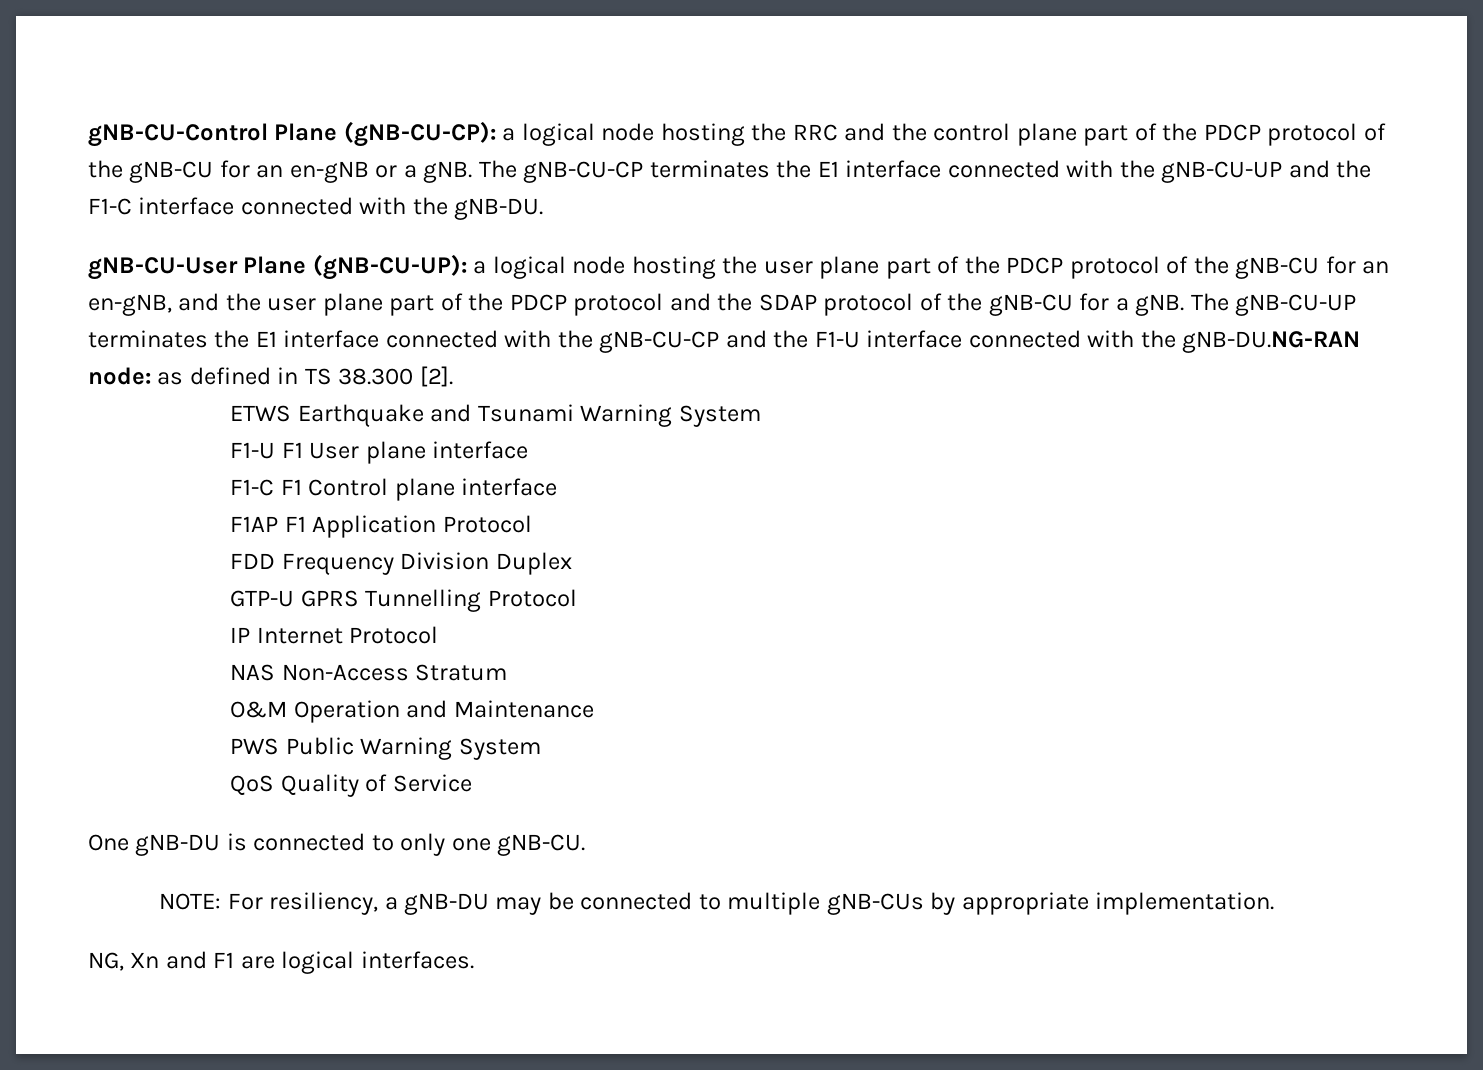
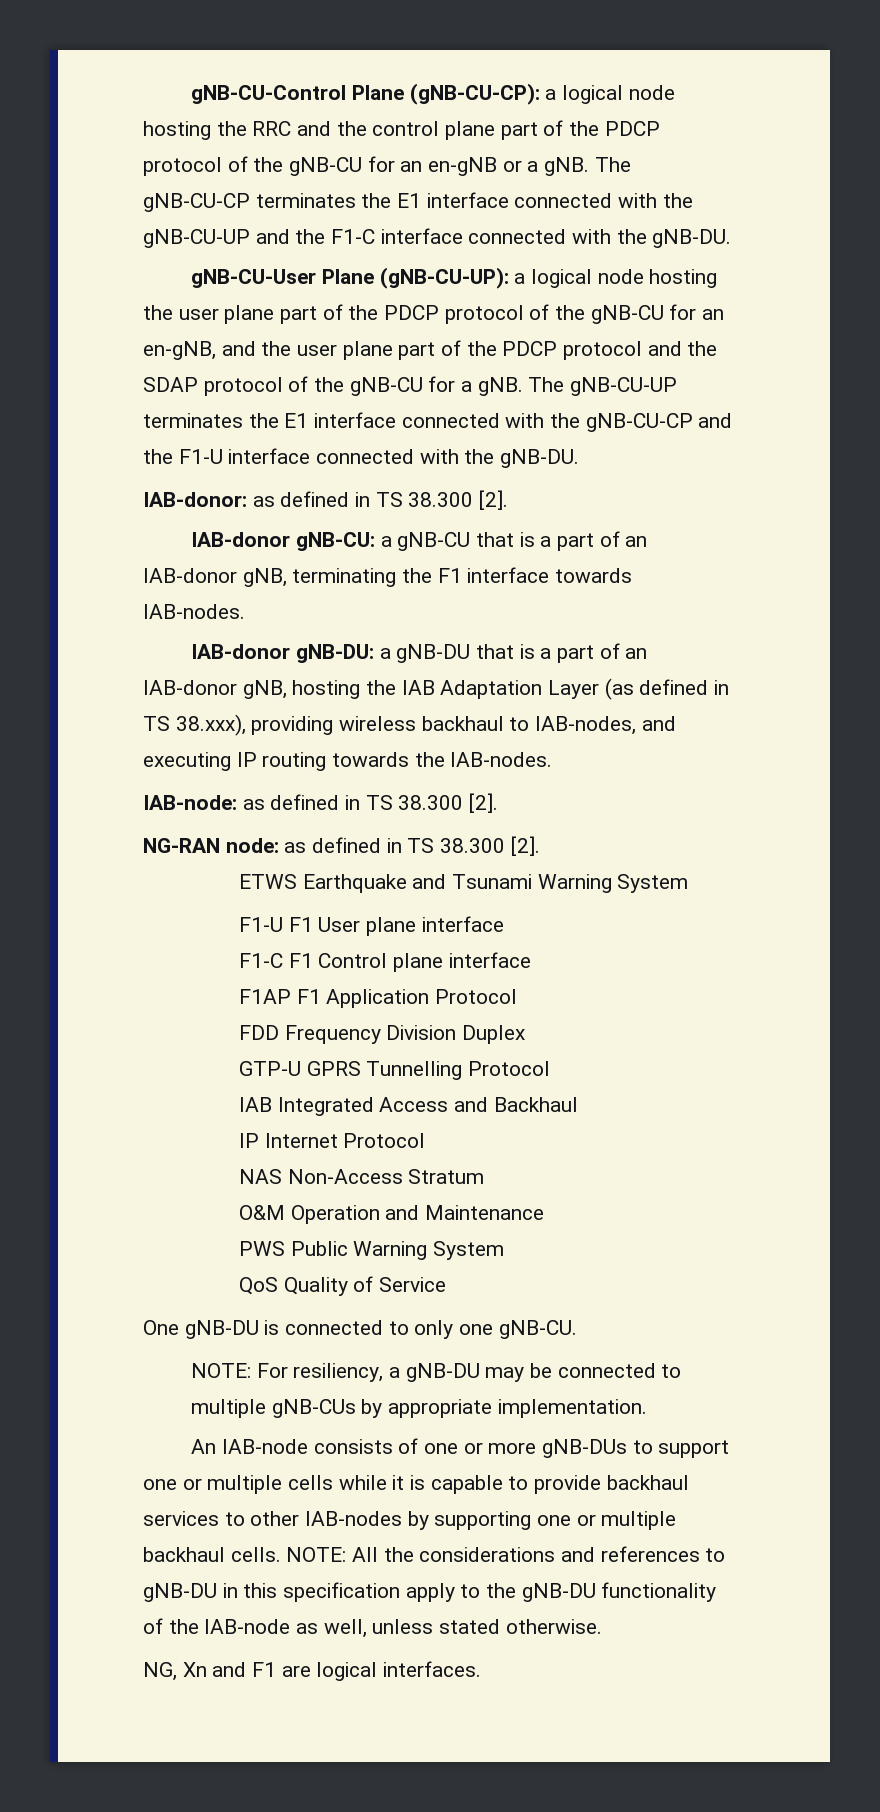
- The gNB-CU-UP terminates the E1 interface connected with the gNB-CU-CP and the F1-U interface connected with the gNB-DU.NG-RAN node: as defined in TS 38.300 [2].
+ The gNB-CU-UP terminates the E1 interface connected with the gNB-CU-CP and the F1-U interface connected with the gNB-DU.
+ IAB-donor: as defined in TS 38.300 [2].
+ IAB-donor gNB-CU: a gNB-CU that is a part of an IAB-donor gNB, terminating the F1 interface towards IAB-nodes.
+ IAB-donor gNB-DU: a gNB-DU that is a part of an IAB-donor gNB, hosting the IAB Adaptation Layer (as defined in TS 38.xxx), providing wireless backhaul to IAB-nodes, and executing IP routing towards the IAB-nodes.
+ IAB-node: as defined in TS 38.300 [2].
+ NG-RAN node: as defined in TS 38.300 [2].
+ IAB Integrated Access and Backhaul
+ An IAB-node consists of one or more gNB-DUs to support one or multiple cells while it is capable to provide backhaul services to other IAB-nodes by supporting one or multiple backhaul cells. NOTE: All the considerations and references to gNB-DU in this specification apply to the gNB-DU functionality of the IAB-node as well, unless stated otherwise.

